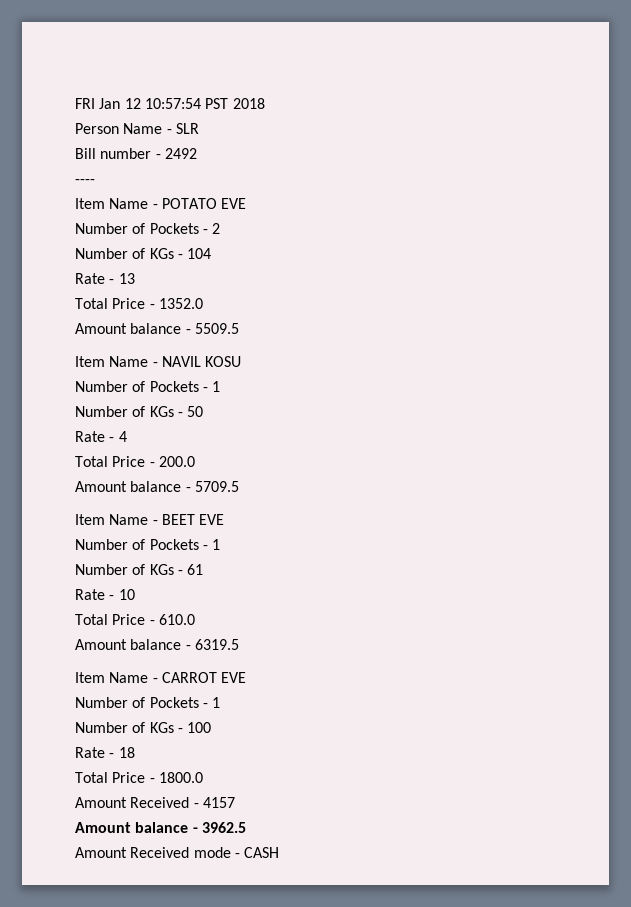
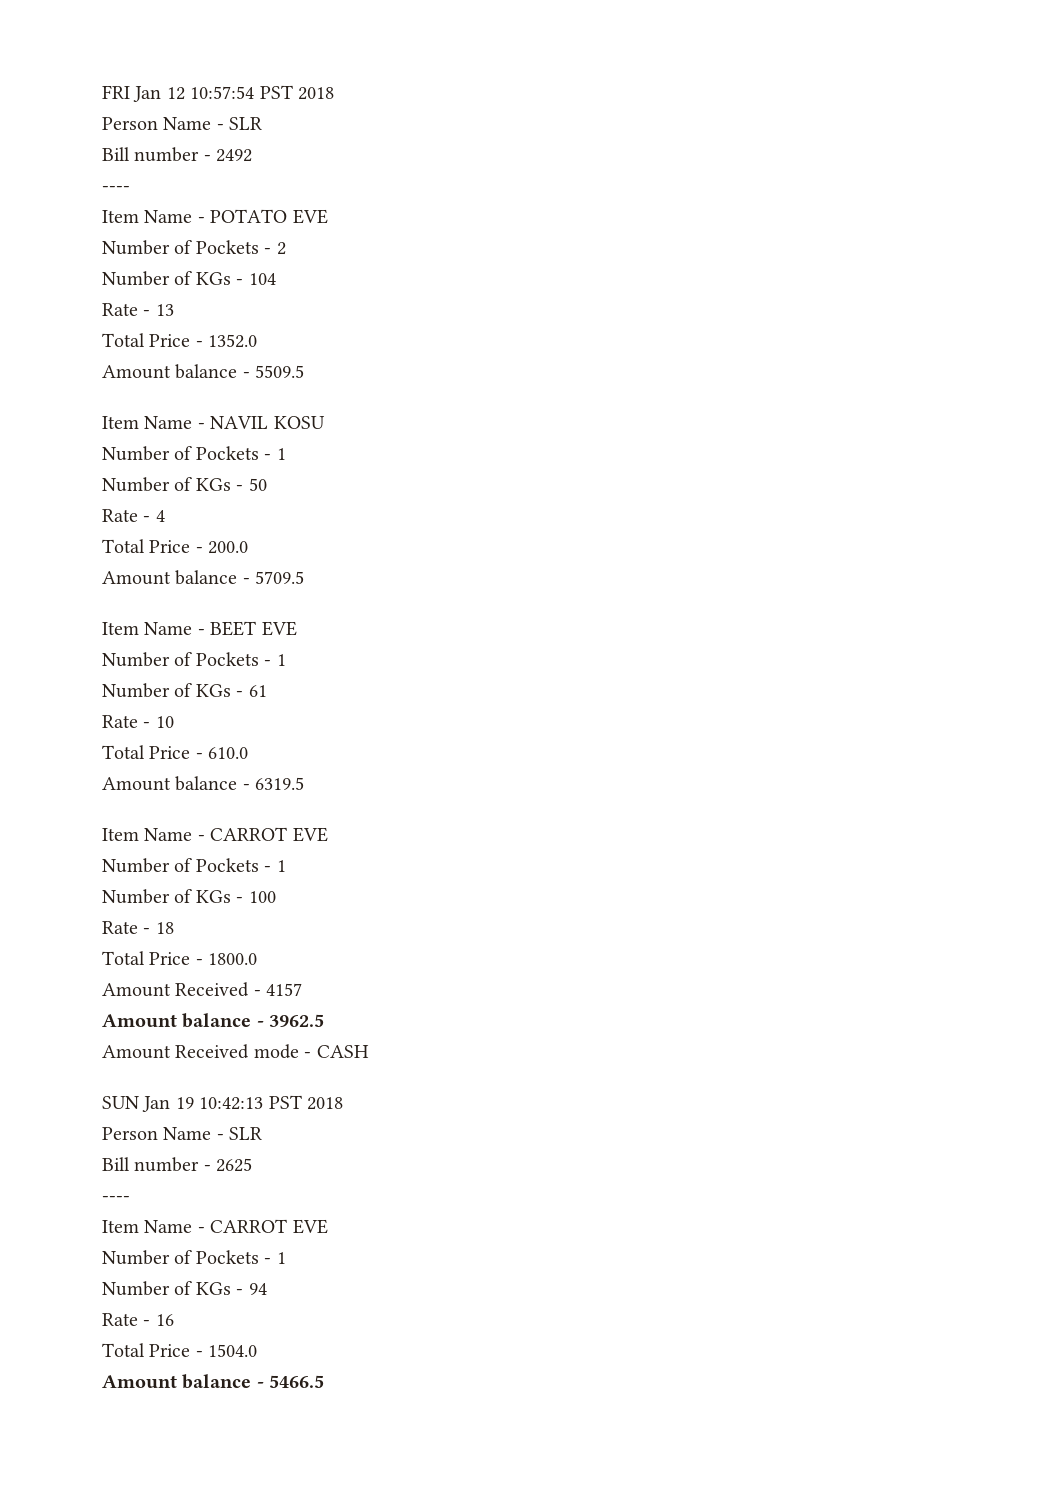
+ SUN Jan 19 10:42:13 PST 2018
+ Person Name - SLR
+ Bill number - 2625
+ ----
+ Item Name - CARROT EVE
+ Number of Pockets - 1
+ Number of KGs - 94
+ Rate - 16
+ Total Price - 1504.0
+ Amount balance - 5466.5

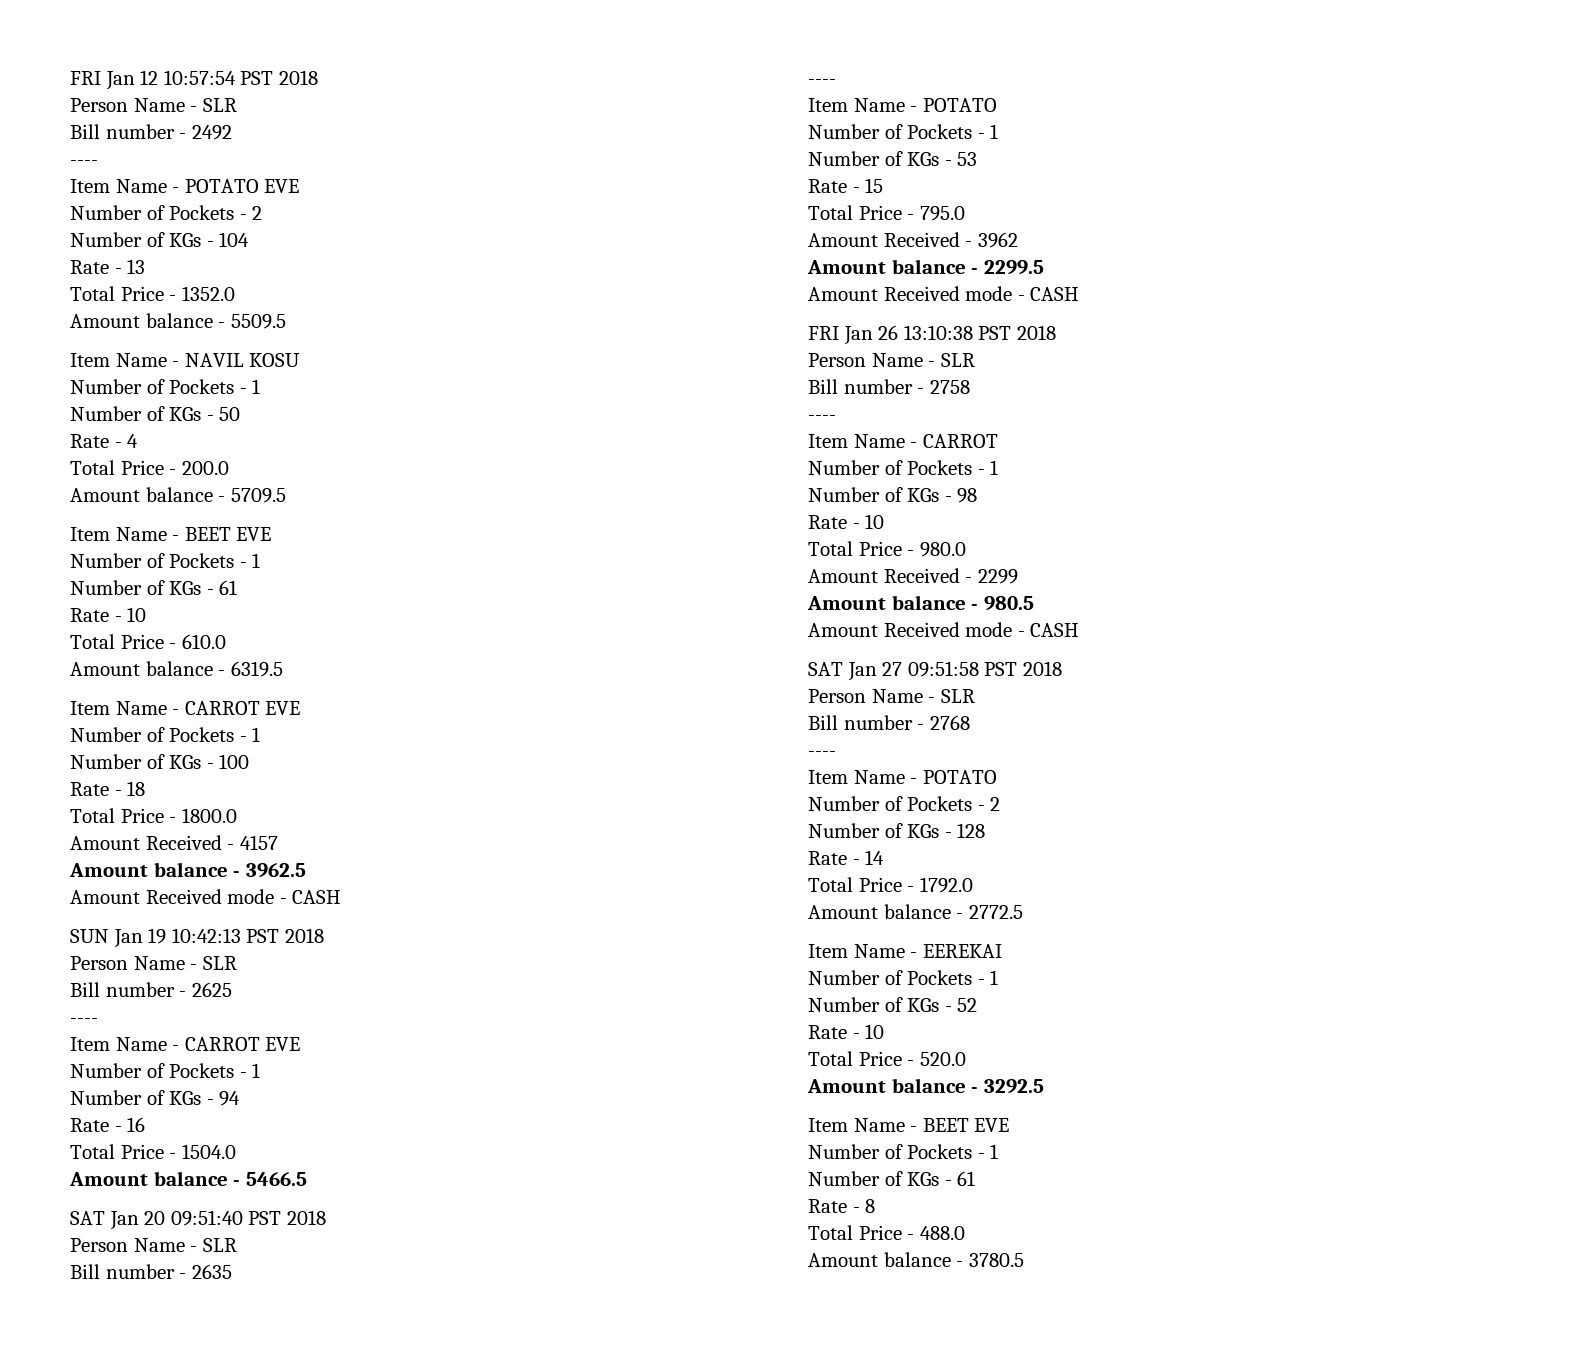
+ SAT Jan 20 09:51:40 PST 2018
+ Person Name - SLR
+ Bill number - 2635
+ ----
+ Item Name - POTATO
+ Number of Pockets - 1
+ Number of KGs - 53
+ Rate - 15
+ Total Price - 795.0
+ Amount Received - 3962
+ Amount balance - 2299.5
+ Amount Received mode - CASH
+ FRI Jan 26 13:10:38 PST 2018
+ Person Name - SLR
+ Bill number - 2758
+ ----
+ Item Name - CARROT
+ Number of Pockets - 1
+ Number of KGs - 98
+ Rate - 10
+ Total Price - 980.0
+ Amount Received - 2299
+ Amount balance - 980.5
+ Amount Received mode - CASH
+ SAT Jan 27 09:51:58 PST 2018
+ Person Name - SLR
+ Bill number - 2768
+ ----
+ Item Name - POTATO
+ Number of Pockets - 2
+ Number of KGs - 128
+ Rate - 14
+ Total Price - 1792.0
+ Amount balance - 2772.5
+ Item Name - EEREKAI
+ Number of Pockets - 1
+ Number of KGs - 52
+ Rate - 10
+ Total Price - 520.0
+ Amount balance - 3292.5
+ Item Name - BEET EVE
+ Number of Pockets - 1
+ Number of KGs - 61
+ Rate - 8
+ Total Price - 488.0
+ Amount balance - 3780.5

